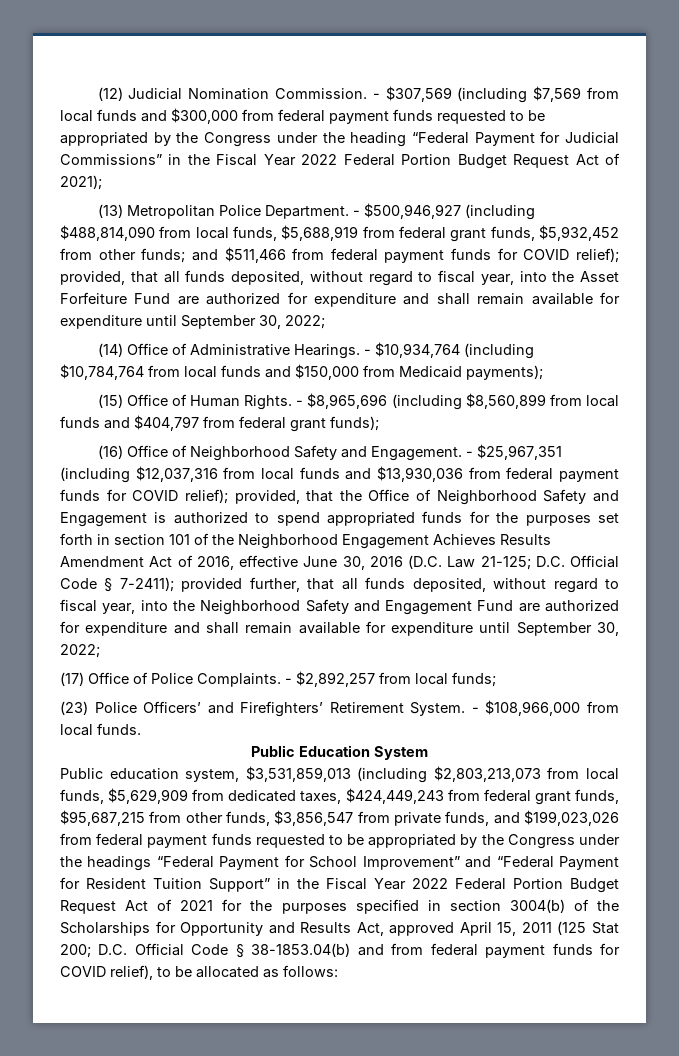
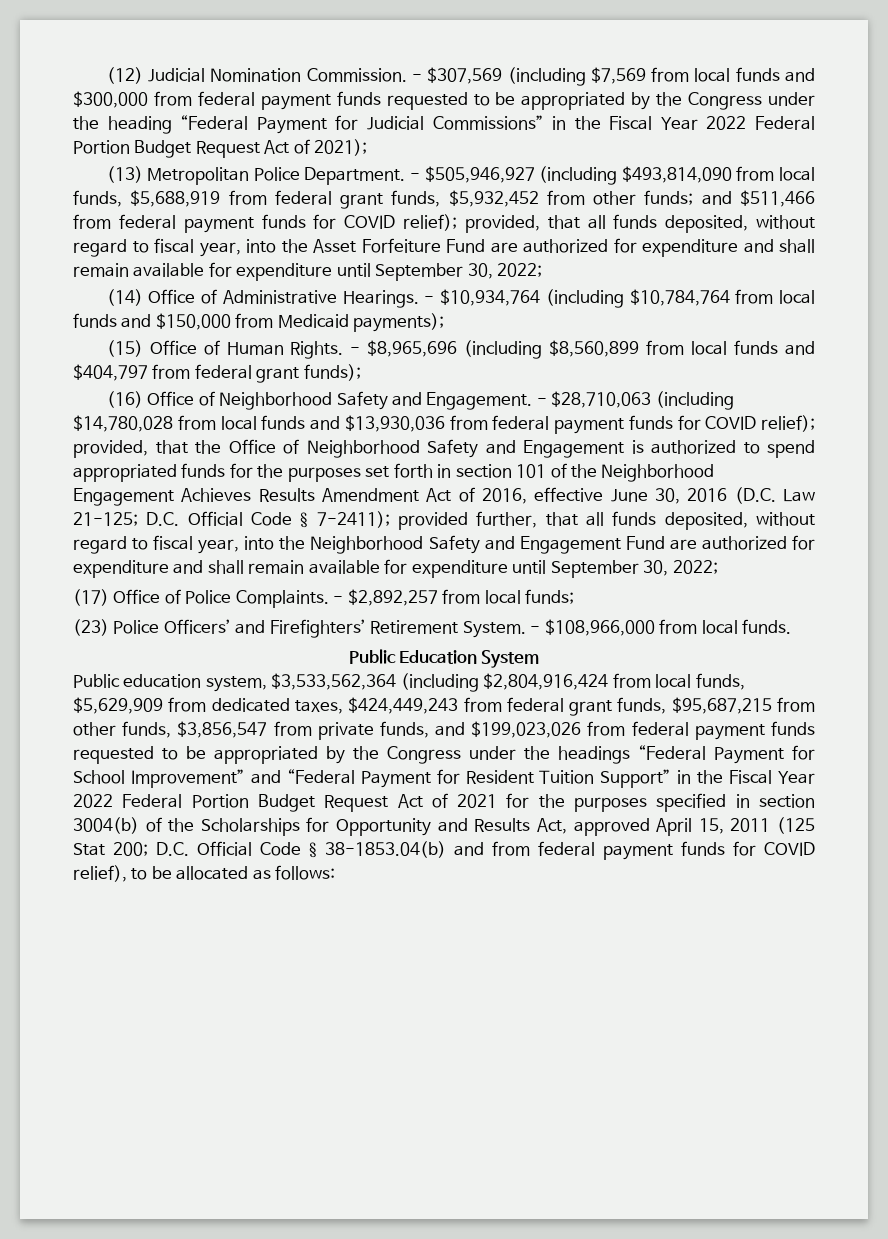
- - $500,946,927 (including $488,814,090 from local funds, $5,688,919 from federal grant funds, $5,932,452 from other funds; and $511,466 from federal payment funds for COVID relief); provided, that all funds deposited, without regard to fiscal year, into the Asset Forfeiture Fund are authorized for expenditure and shall remain available for expenditure until September 30, 2022;
+ - $505,946,927 (including $493,814,090 from local funds, $5,688,919 from federal grant funds, $5,932,452 from other funds; and $511,466 from federal payment funds for COVID relief); provided, that all funds deposited, without regard to fiscal year, into the Asset Forfeiture Fund are authorized for expenditure and shall remain available for expenditure until September 30, 2022;
- - $25,967,351 (including $12,037,316 from local funds and $13,930,036 from federal payment funds for COVID relief);
+ - $28,710,063 (including $14,780,028 from local funds and $13,930,036 from federal payment funds for COVID relief);
- Public education system, $3,531,859,013 (including $2,803,213,073 from local funds, $5,629,909 from dedicated taxes, $424,449,243 from federal grant funds, $95,687,215 from other funds, $3,856,547 from private funds, and $199,023,026 from federal payment funds requested to be appropriated by the Congress under the headings “Federal Payment for School Improvement” and “Federal Payment for Resident Tuition Support” in the Fiscal Year 2022 Federal Portion Budget Request Act of 2021 for the purposes specified in section 3004(b) of the Scholarships for Opportunity and Results Act, approved April 15, 2011 (125 Stat 200;
+ Public education system, $3,533,562,364 (including $2,804,916,424 from local funds, $5,629,909 from dedicated taxes, $424,449,243 from federal grant funds, $95,687,215 from other funds, $3,856,547 from private funds, and $199,023,026 from federal payment funds requested to be appropriated by the Congress under the headings “Federal Payment for School Improvement” and “Federal Payment for Resident Tuition Support” in the Fiscal Year 2022 Federal Portion Budget Request Act of 2021 for the purposes specified in section 3004(b) of the Scholarships for Opportunity and Results Act, approved April 15, 2011 (125 Stat 200;

